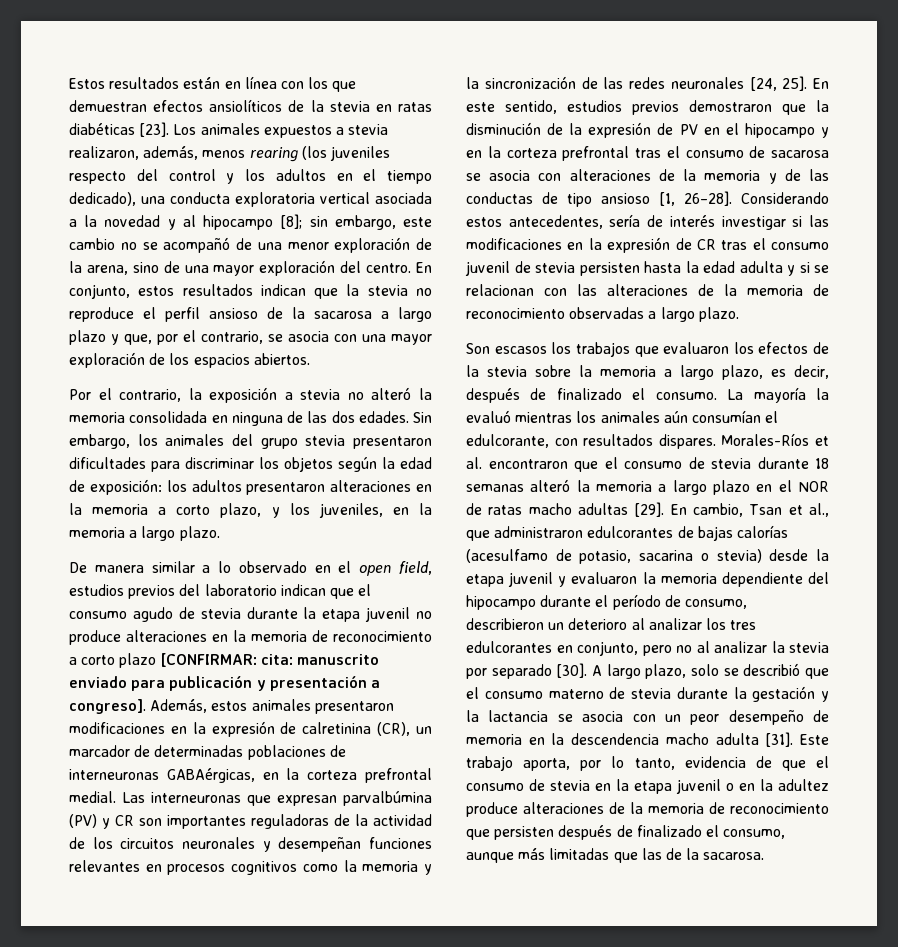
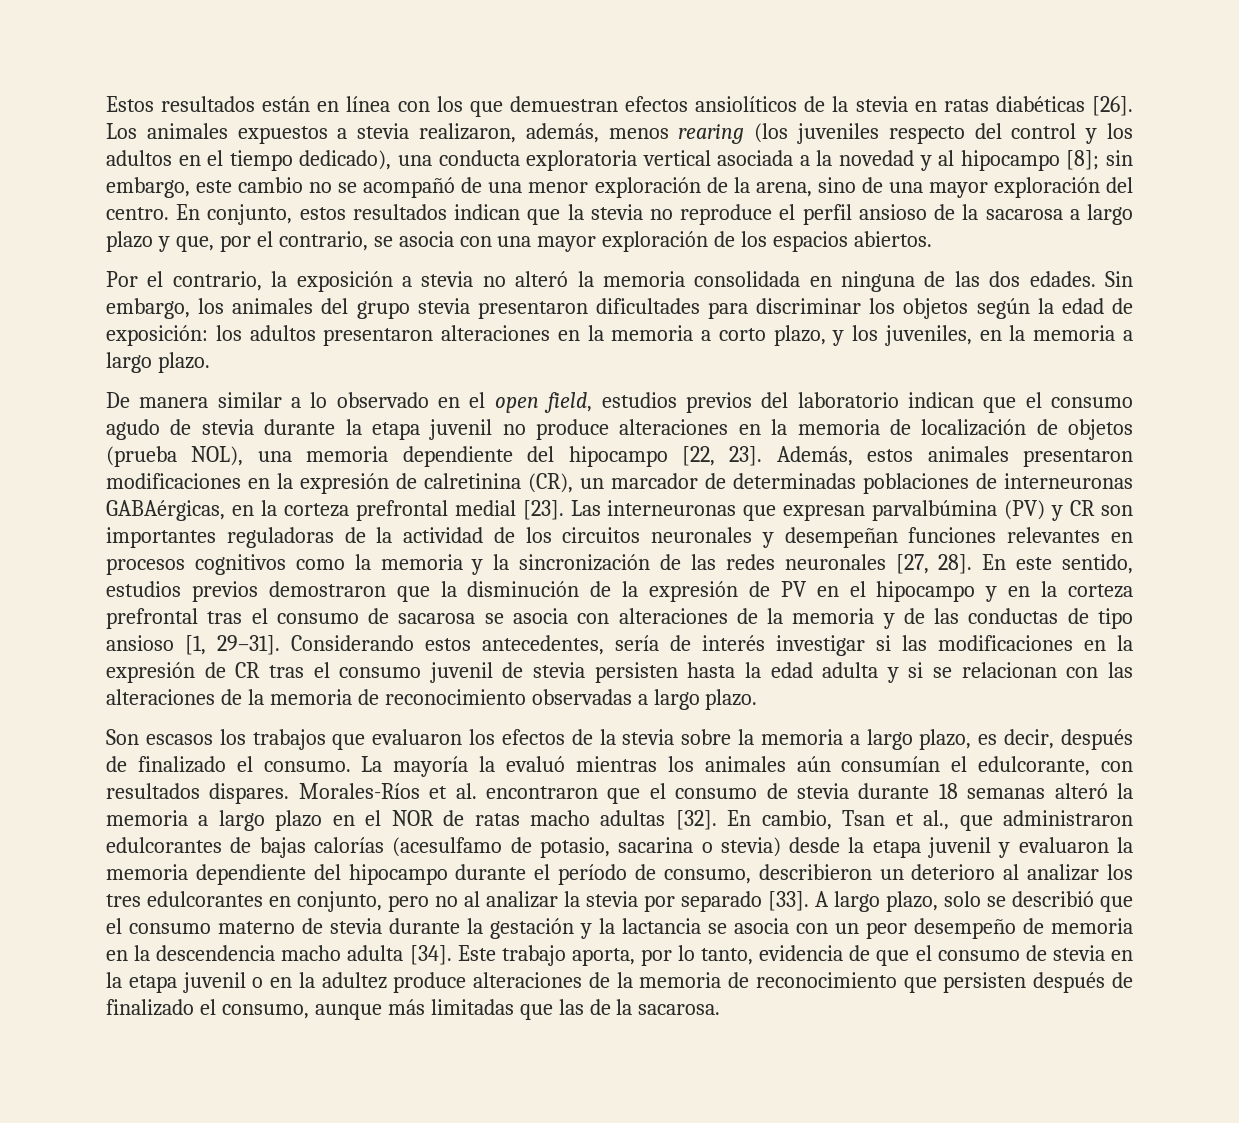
- Estos resultados están en línea con los que demuestran efectos ansiolíticos de la stevia en ratas diabéticas [23].
+ Estos resultados están en línea con los que demuestran efectos ansiolíticos de la stevia en ratas diabéticas [26].
- De manera similar a lo observado en el open field, estudios previos del laboratorio indican que el consumo agudo de stevia durante la etapa juvenil no produce alteraciones en la memoria de reconocimiento a corto plazo [CONFIRMAR: cita: manuscrito enviado para publicación y presentación a congreso].
+ De manera similar a lo observado en el open field, estudios previos del laboratorio indican que el consumo agudo de stevia durante la etapa juvenil no produce alteraciones en la memoria de localización de objetos (prueba NOL), una memoria dependiente del hipocampo [22, 23].
- Además, estos animales presentaron modificaciones en la expresión de calretinina (CR), un marcador de determinadas poblaciones de interneuronas GABAérgicas, en la corteza prefrontal medial.
+ Además, estos animales presentaron modificaciones en la expresión de calretinina (CR), un marcador de determinadas poblaciones de interneuronas GABAérgicas, en la corteza prefrontal medial [23].
- Las interneuronas que expresan parvalbúmina (PV) y CR son importantes reguladoras de la actividad de los circuitos neuronales y desempeñan funciones relevantes en procesos cognitivos como la memoria y la sincronización de las redes neuronales [24, 25].
+ Las interneuronas que expresan parvalbúmina (PV) y CR son importantes reguladoras de la actividad de los circuitos neuronales y desempeñan funciones relevantes en procesos cognitivos como la memoria y la sincronización de las redes neuronales [27, 28].
- En este sentido, estudios previos demostraron que la disminución de la expresión de PV en el hipocampo y en la corteza prefrontal tras el consumo de sacarosa se asocia con alteraciones de la memoria y de las conductas de tipo ansioso [1, 26–28].
+ En este sentido, estudios previos demostraron que la disminución de la expresión de PV en el hipocampo y en la corteza prefrontal tras el consumo de sacarosa se asocia con alteraciones de la memoria y de las conductas de tipo ansioso [1, 29–31].
- Morales-Ríos et al. encontraron que el consumo de stevia durante 18 semanas alteró la memoria a largo plazo en el NOR de ratas macho adultas [29].
+ Morales-Ríos et al. encontraron que el consumo de stevia durante 18 semanas alteró la memoria a largo plazo en el NOR de ratas macho adultas [32].
- En cambio, Tsan et al., que administraron edulcorantes de bajas calorías (acesulfamo de potasio, sacarina o stevia) desde la etapa juvenil y evaluaron la memoria dependiente del hipocampo durante el período de consumo, describieron un deterioro al analizar los tres edulcorantes en conjunto, pero no al analizar la stevia por separado [30].
+ En cambio, Tsan et al., que administraron edulcorantes de bajas calorías (acesulfamo de potasio, sacarina o stevia) desde la etapa juvenil y evaluaron la memoria dependiente del hipocampo durante el período de consumo, describieron un deterioro al analizar los tres edulcorantes en conjunto, pero no al analizar la stevia por separado [33].
- A largo plazo, solo se describió que el consumo materno de stevia durante la gestación y la lactancia se asocia con un peor desempeño de memoria en la descendencia macho adulta [31].
+ A largo plazo, solo se describió que el consumo materno de stevia durante la gestación y la lactancia se asocia con un peor desempeño de memoria en la descendencia macho adulta [34].

